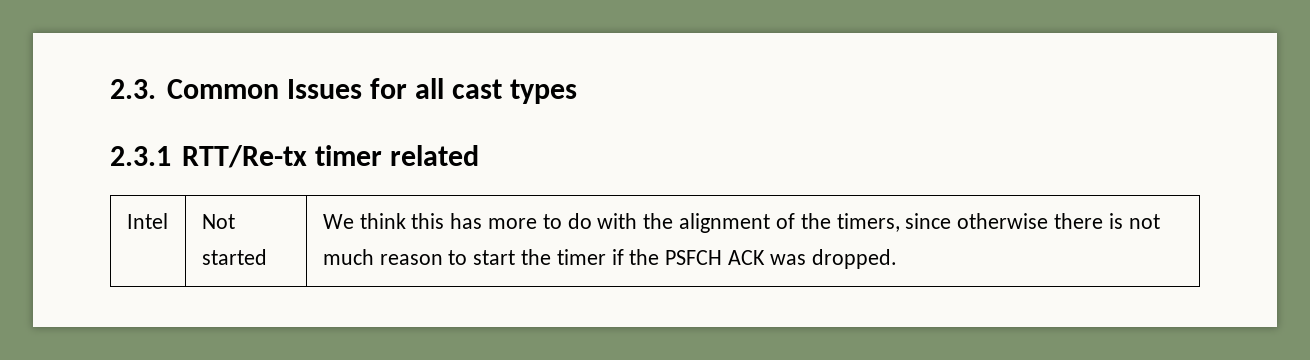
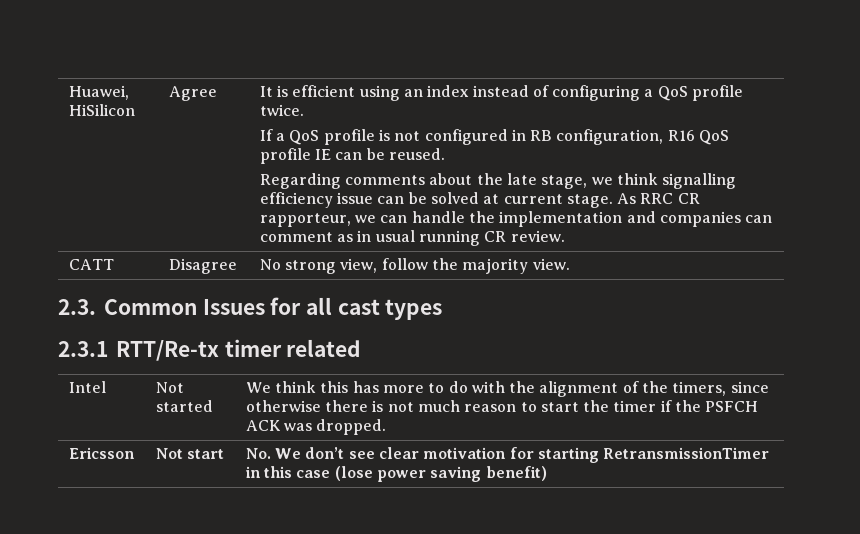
+ Huawei, HiSilicon | Agree | It is efficient using an index instead of configuring a QoS profile twice.
+ If a QoS profile is not configured in RB configuration, R16 QoS profile IE can be reused.
+ Regarding comments about the late stage, we think signalling efficiency issue can be solved at current stage. As RRC CR rapporteur, we can handle the implementation and companies can comment as in usual running CR review.
+ CATT | Disagree | No strong view, follow the majority view.
+ Ericsson | Not start | No. We don’t see clear motivation for starting RetransmissionTimer in this case (lose power saving benefit)

